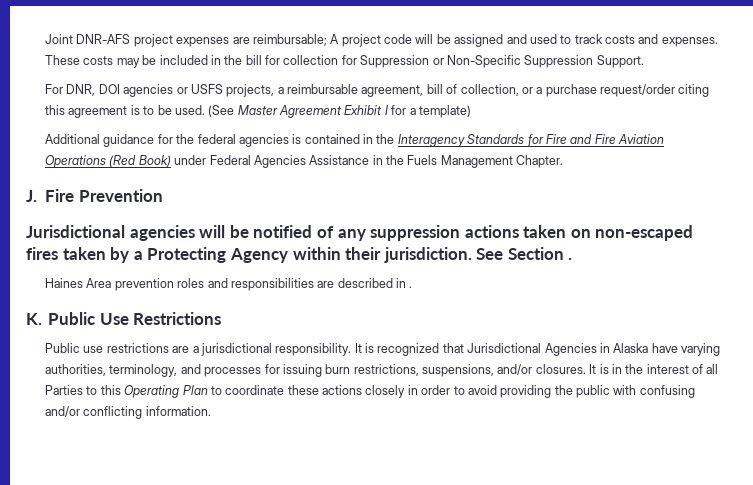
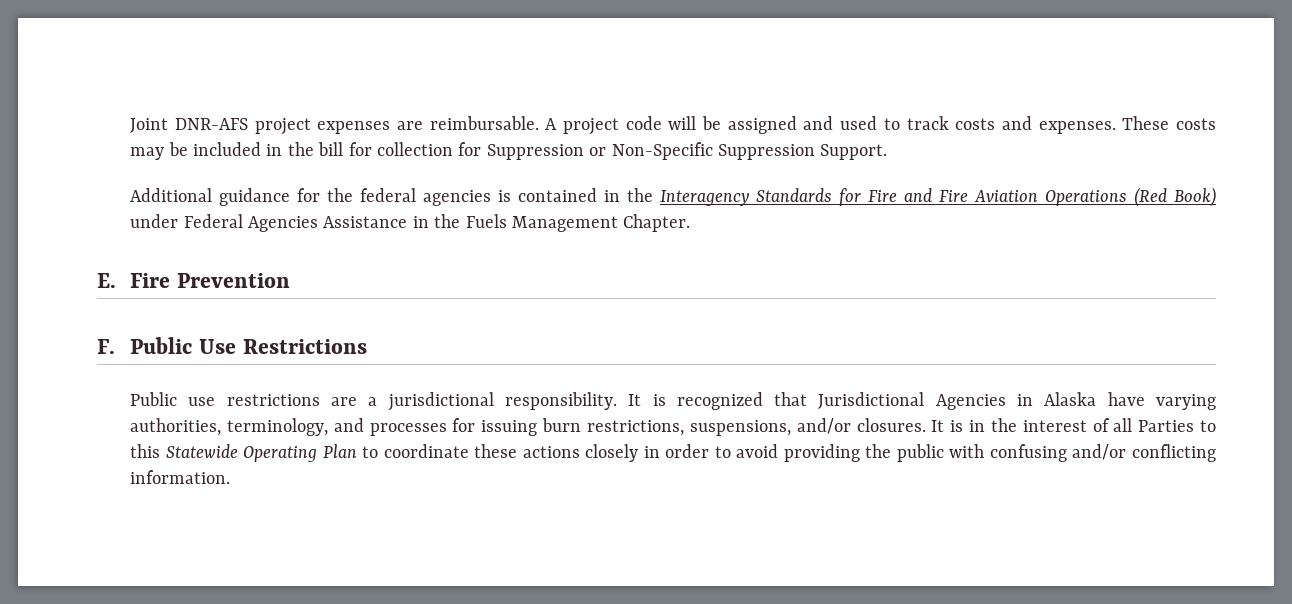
- Joint DNR-AFS project expenses are reimbursable; A project code will be assigned and used to track costs and expenses.
+ Joint DNR-AFS project expenses are reimbursable. A project code will be assigned and used to track costs and expenses.
- For DNR, DOI agencies or USFS projects, a reimbursable agreement, bill of collection, or a purchase request/order citing this agreement is to be used. (See Master Agreement Exhibit I for a template)
- J. Fire Prevention
+ E. Fire Prevention
- Jurisdictional agencies will be notified of any suppression actions taken on non-escaped fires taken by a Protecting Agency within their jurisdiction. See Section .
- Haines Area prevention roles and responsibilities are described in .
- K. Public Use Restrictions
+ F. Public Use Restrictions
- It is in the interest of all Parties to this Operating Plan to coordinate these actions closely in order to avoid providing the public with confusing and/or conflicting information.
+ It is in the interest of all Parties to this Statewide Operating Plan to coordinate these actions closely in order to avoid providing the public with confusing and/or conflicting information.

